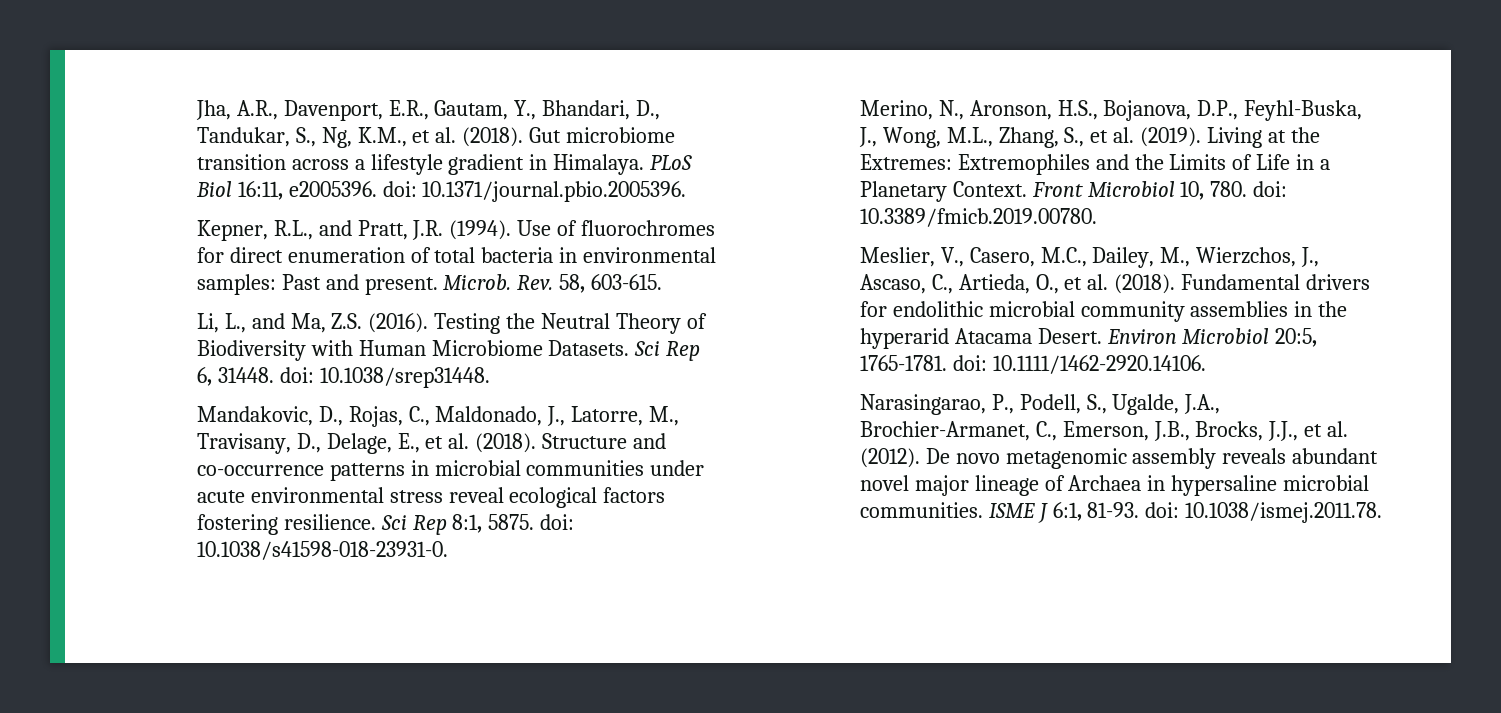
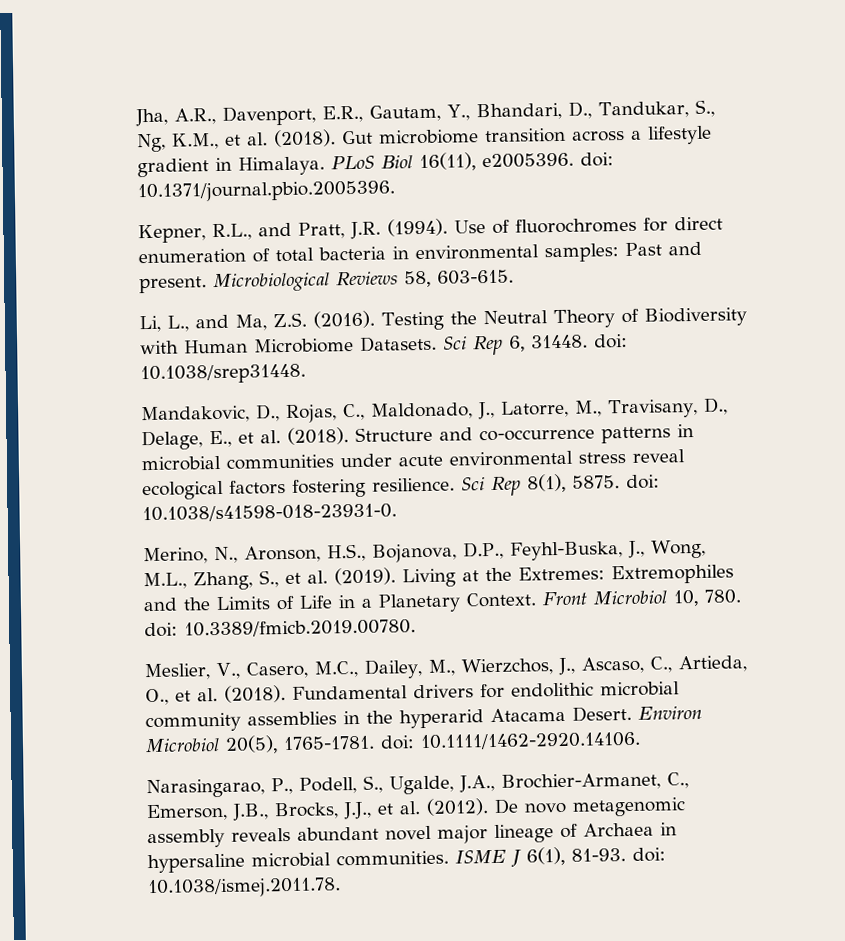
- PLoS Biol 16:11, e2005396. doi: 10.1371/journal.pbio.2005396.
+ PLoS Biol 16(11), e2005396. doi: 10.1371/journal.pbio.2005396.
- Microb. Rev. 58, 603-615.
+ Microbiological Reviews 58, 603-615.
- Sci Rep 8:1, 5875. doi: 10.1038/s41598-018-23931-0.
+ Sci Rep 8(1), 5875. doi: 10.1038/s41598-018-23931-0.
- Environ Microbiol 20:5, 1765-1781. doi: 10.1111/1462-2920.14106.
+ Environ Microbiol 20(5), 1765-1781. doi: 10.1111/1462-2920.14106.
- ISME J 6:1, 81-93. doi: 10.1038/ismej.2011.78.
+ ISME J 6(1), 81-93. doi: 10.1038/ismej.2011.78.

